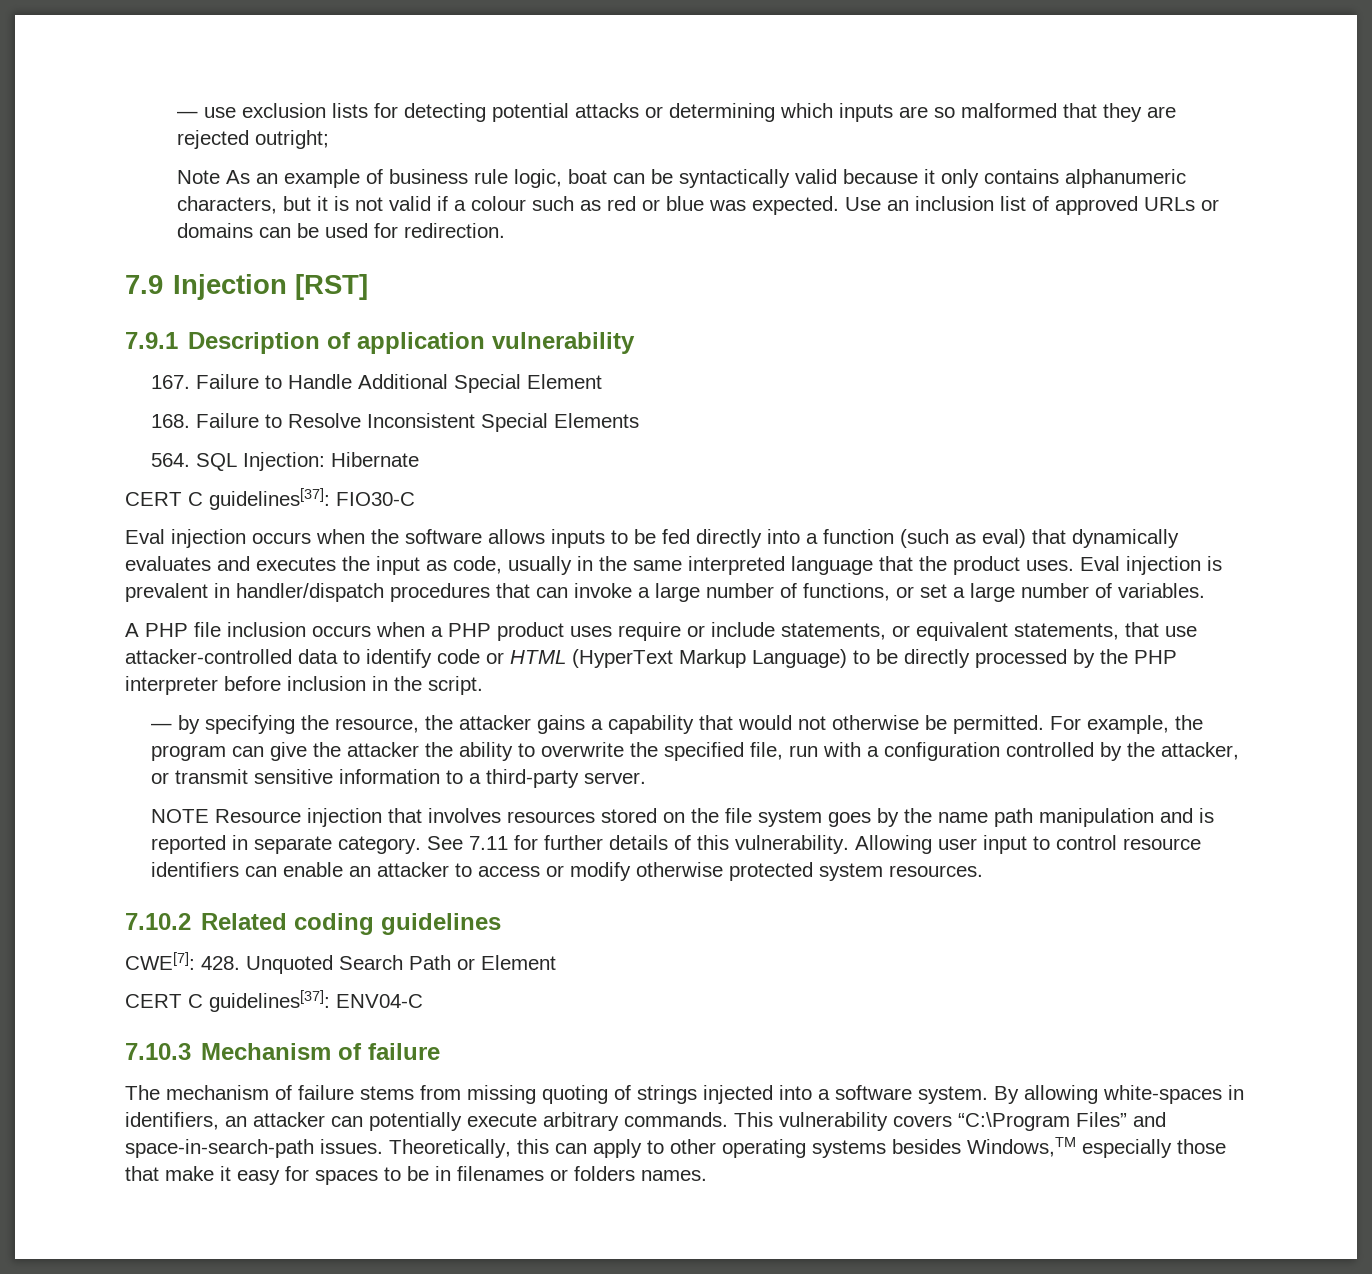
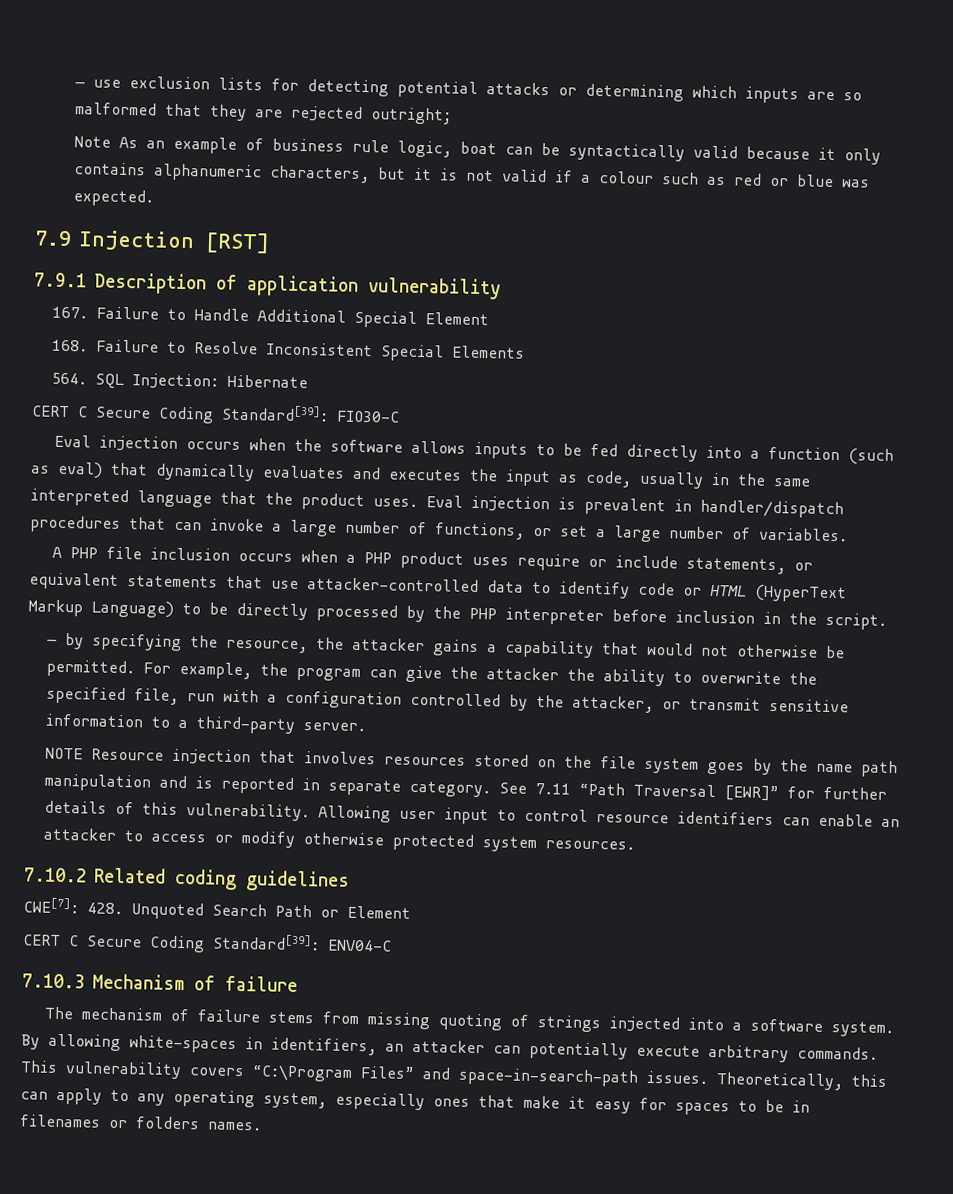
- Use an inclusion list of approved URLs or domains can be used for redirection.
- CERT C guidelines[37]: FIO30-C
+ CERT C Secure Coding Standard[39]: FIO30-C
- A PHP file inclusion occurs when a PHP product uses require or include statements, or equivalent statements, that use attacker-controlled data to identify code or HTML (HyperText Markup Language) to be directly processed by the PHP interpreter before inclusion in the script.
+ A PHP file inclusion occurs when a PHP product uses require or include statements, or equivalent statements that use attacker-controlled data to identify code or HTML (HyperText Markup Language) to be directly processed by the PHP interpreter before inclusion in the script.
- See 7.11 for further details of this vulnerability.
+ See 7.11 “Path Traversal [EWR]” for further details of this vulnerability.
- CERT C guidelines[37]: ENV04-C
+ CERT C Secure Coding Standard[39]: ENV04-C
- Theoretically, this can apply to other operating systems besides Windows,TM especially those that make it easy for spaces to be in filenames or folders names.
+ Theoretically, this can apply to any operating system, especially ones that make it easy for spaces to be in filenames or folders names.

